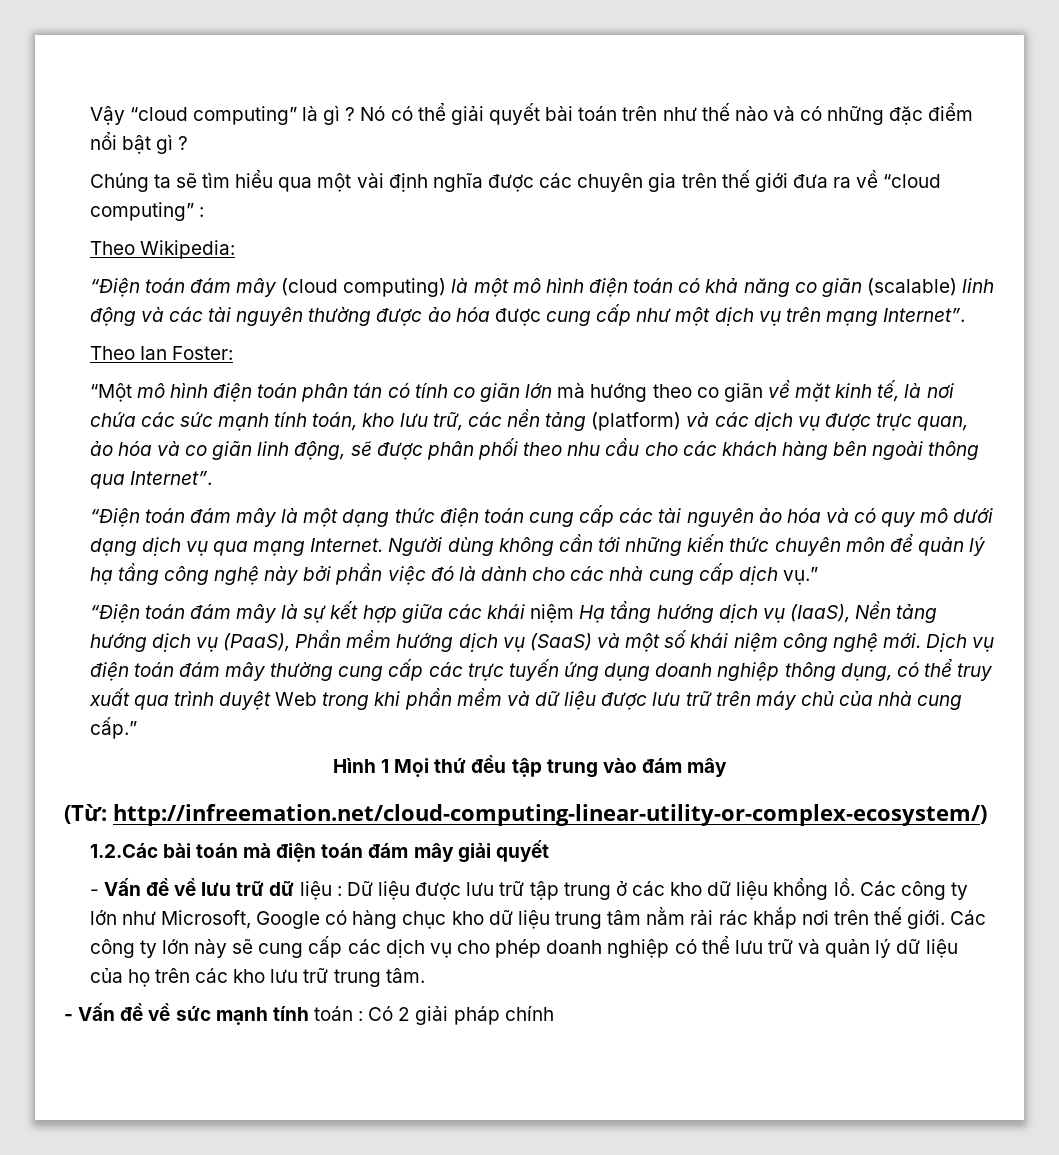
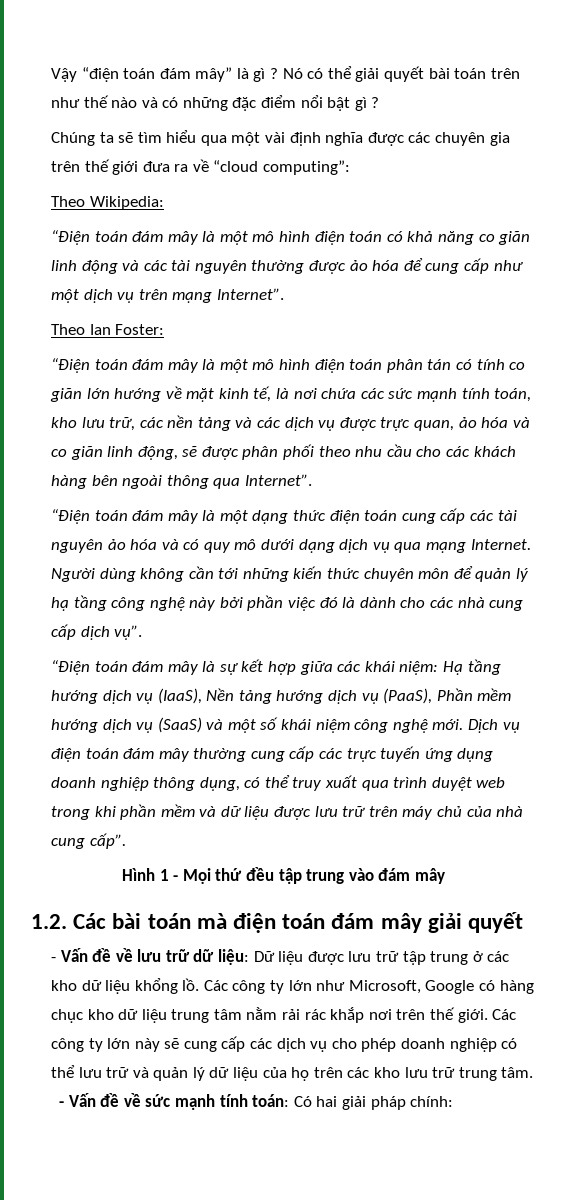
- Vậy “cloud computing” là gì ?
+ Vậy “điện toán đám mây” là gì ?
- Chúng ta sẽ tìm hiểu qua một vài định nghĩa được các chuyên gia trên thế giới đưa ra về “cloud computing” :
+ Chúng ta sẽ tìm hiểu qua một vài định nghĩa được các chuyên gia trên thế giới đưa ra về “cloud computing”:
- “Điện toán đám mây (cloud computing) là một mô hình điện toán có khả năng co giãn (scalable) linh động và các tài nguyên thường được ảo hóa được cung cấp như một dịch vụ trên mạng Internet”.
+ “Điện toán đám mây là một mô hình điện toán có khả năng co giãn linh động và các tài nguyên thường được ảo hóa để cung cấp như một dịch vụ trên mạng Internet”.
- “Một mô hình điện toán phân tán có tính co giãn lớn mà hướng theo co giãn về mặt kinh tế, là nơi chứa các sức mạnh tính toán, kho lưu trữ, các nền tảng (platform) và các dịch vụ được trực quan, ảo hóa và co giãn linh động, sẽ được phân phối theo nhu cầu cho các khách hàng bên ngoài thông qua Internet”.
+ “Điện toán đám mây là một mô hình điện toán phân tán có tính co giãn lớn hướng về mặt kinh tế, là nơi chứa các sức mạnh tính toán, kho lưu trữ, các nền tảng và các dịch vụ được trực quan, ảo hóa và co giãn linh động, sẽ được phân phối theo nhu cầu cho các khách hàng bên ngoài thông qua Internet”.
- Người dùng không cần tới những kiến thức chuyên môn để quản lý hạ tầng công nghệ này bởi phần việc đó là dành cho các nhà cung cấp dịch vụ.”
+ Người dùng không cần tới những kiến thức chuyên môn để quản lý hạ tầng công nghệ này bởi phần việc đó là dành cho các nhà cung cấp dịch vụ”.
- “Điện toán đám mây là sự kết hợp giữa các khái niệm Hạ tầng hướng dịch vụ (IaaS), Nền tảng hướng dịch vụ (PaaS), Phần mềm hướng dịch vụ (SaaS) và một số khái niệm công nghệ mới.
+ “Điện toán đám mây là sự kết hợp giữa các khái niệm: Hạ tầng hướng dịch vụ (IaaS), Nền tảng hướng dịch vụ (PaaS), Phần mềm hướng dịch vụ (SaaS) và một số khái niệm công nghệ mới.
- Dịch vụ điện toán đám mây thường cung cấp các trực tuyến ứng dụng doanh nghiệp thông dụng, có thể truy xuất qua trình duyệt Web trong khi phần mềm và dữ liệu được lưu trữ trên máy chủ của nhà cung cấp.”
+ Dịch vụ điện toán đám mây thường cung cấp các trực tuyến ứng dụng doanh nghiệp thông dụng, có thể truy xuất qua trình duyệt web trong khi phần mềm và dữ liệu được lưu trữ trên máy chủ của nhà cung cấp”.
- Hình 1 Mọi thứ đều tập trung vào đám mây
+ Hình 1 - Mọi thứ đều tập trung vào đám mây
- (Từ: http://infreemation.net/cloud-computing-linear-utility-or-complex-ecosystem/)
- 1.2.Các bài toán mà điện toán đám mây giải quyết
+ 1.2. Các bài toán mà điện toán đám mây giải quyết
- - Vấn đề về lưu trữ dữ liệu : Dữ liệu được lưu trữ tập trung ở các kho dữ liệu khổng lồ.
+ - Vấn đề về lưu trữ dữ liệu: Dữ liệu được lưu trữ tập trung ở các kho dữ liệu khổng lồ.
- - Vấn đề về sức mạnh tính toán : Có 2 giải pháp chính
+ - Vấn đề về sức mạnh tính toán: Có hai giải pháp chính:

